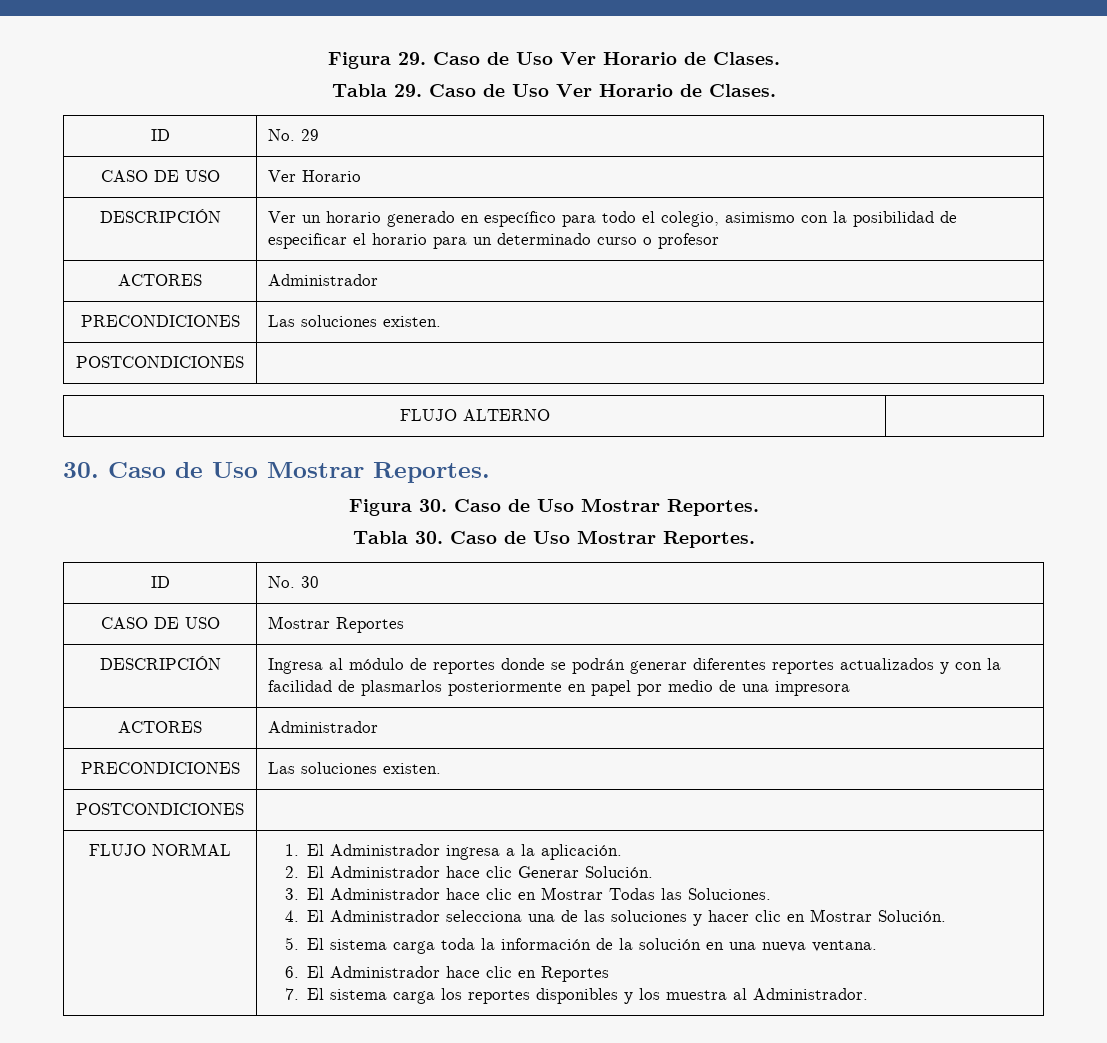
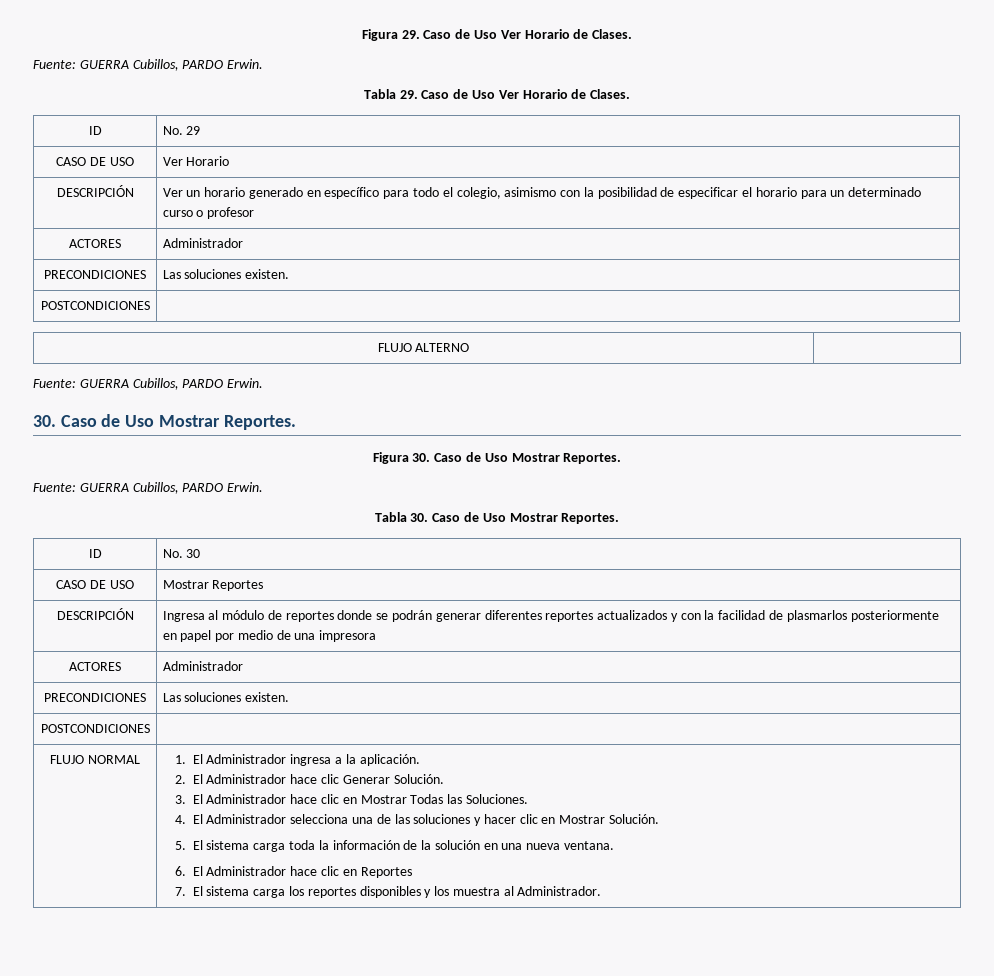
  Figura 29. Caso de Uso Ver Horario de Clases.
+ Fuente: GUERRA Cubillos, PARDO Erwin.
  FLUJO ALTERNO |
+ Fuente: GUERRA Cubillos, PARDO Erwin.
  Figura 30. Caso de Uso Mostrar Reportes.
+ Fuente: GUERRA Cubillos, PARDO Erwin.

